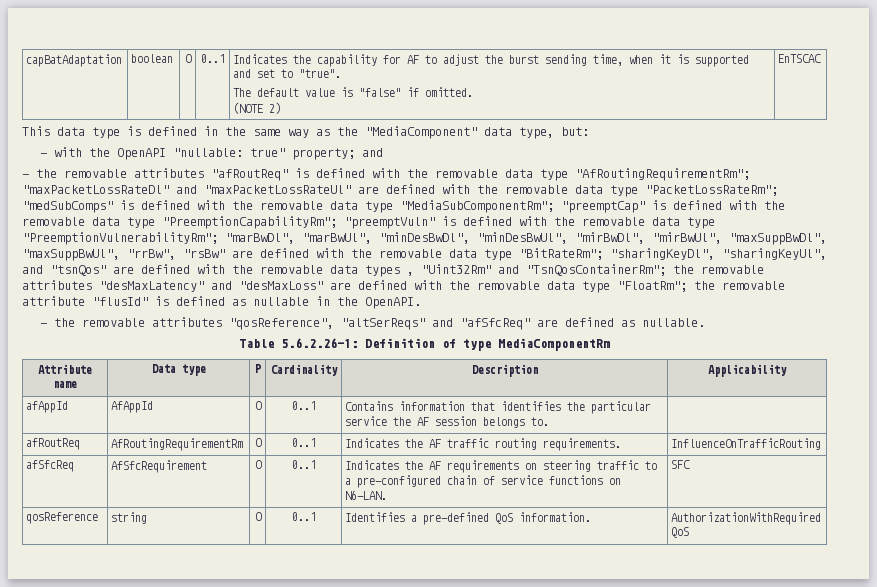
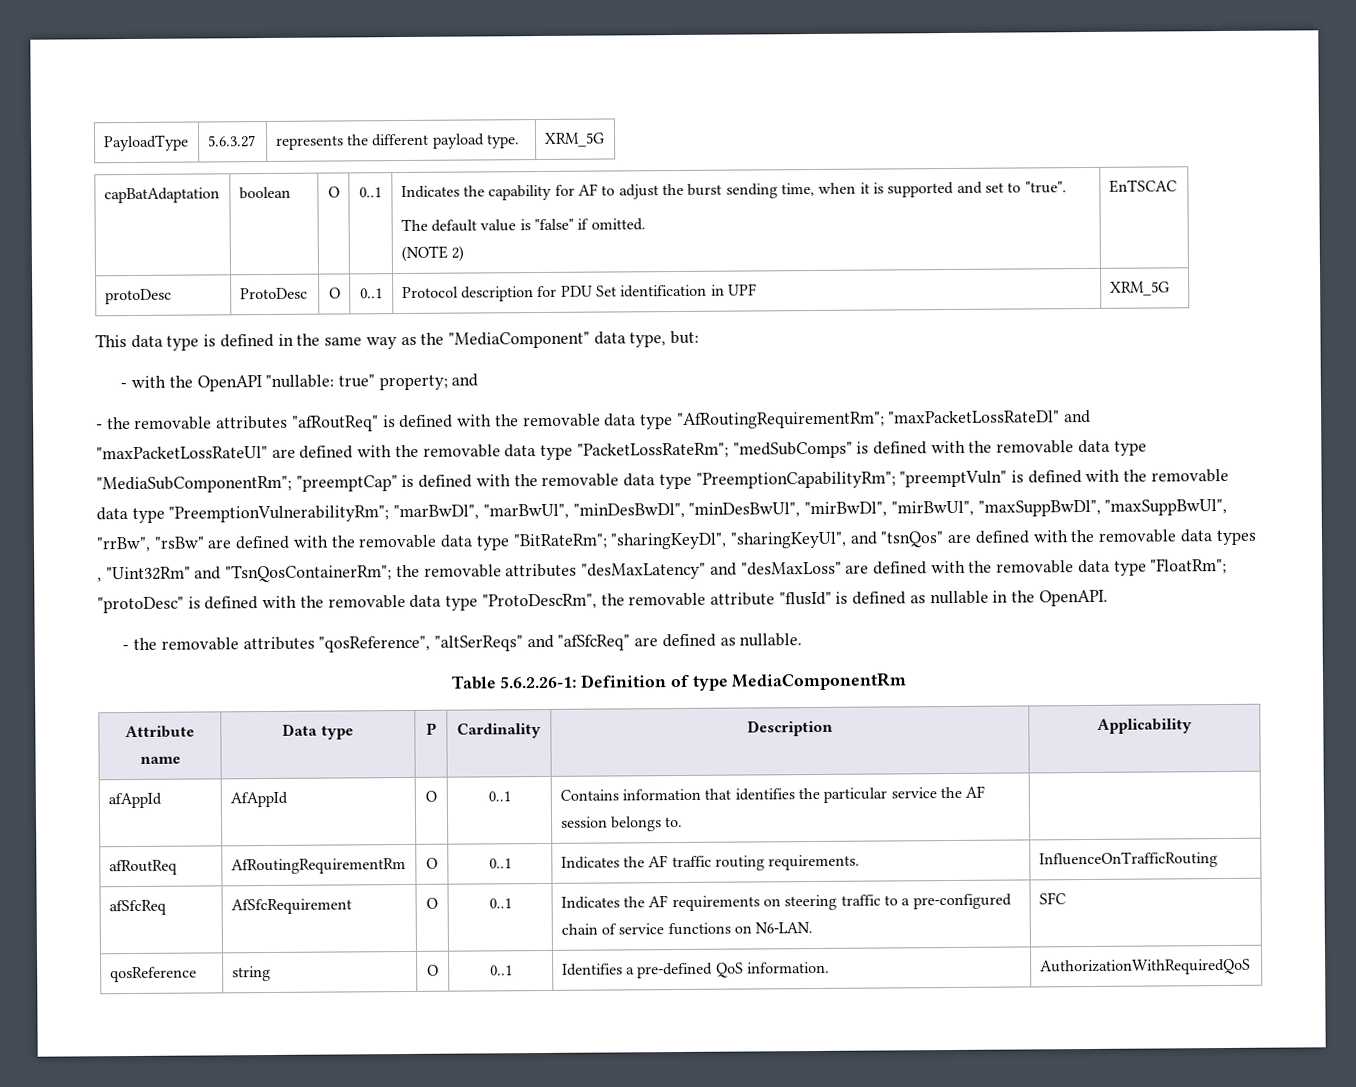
+ PayloadType | 5.6.3.27 | represents the different payload type. | XRM_5G
+ protoDesc | ProtoDesc | O | 0..1 | Protocol description for PDU Set identification in UPF | XRM_5G
- the removable attribute "flusId" is defined as nullable in the OpenAPI.
+ "protoDesc" is defined with the removable data type "ProtoDescRm", the removable attribute "flusId" is defined as nullable in the OpenAPI.

